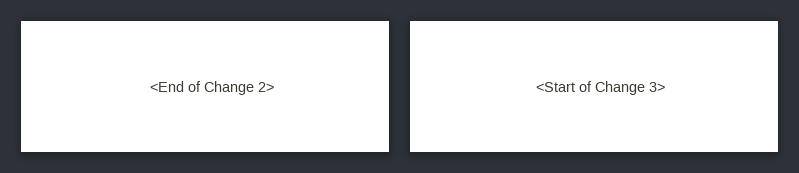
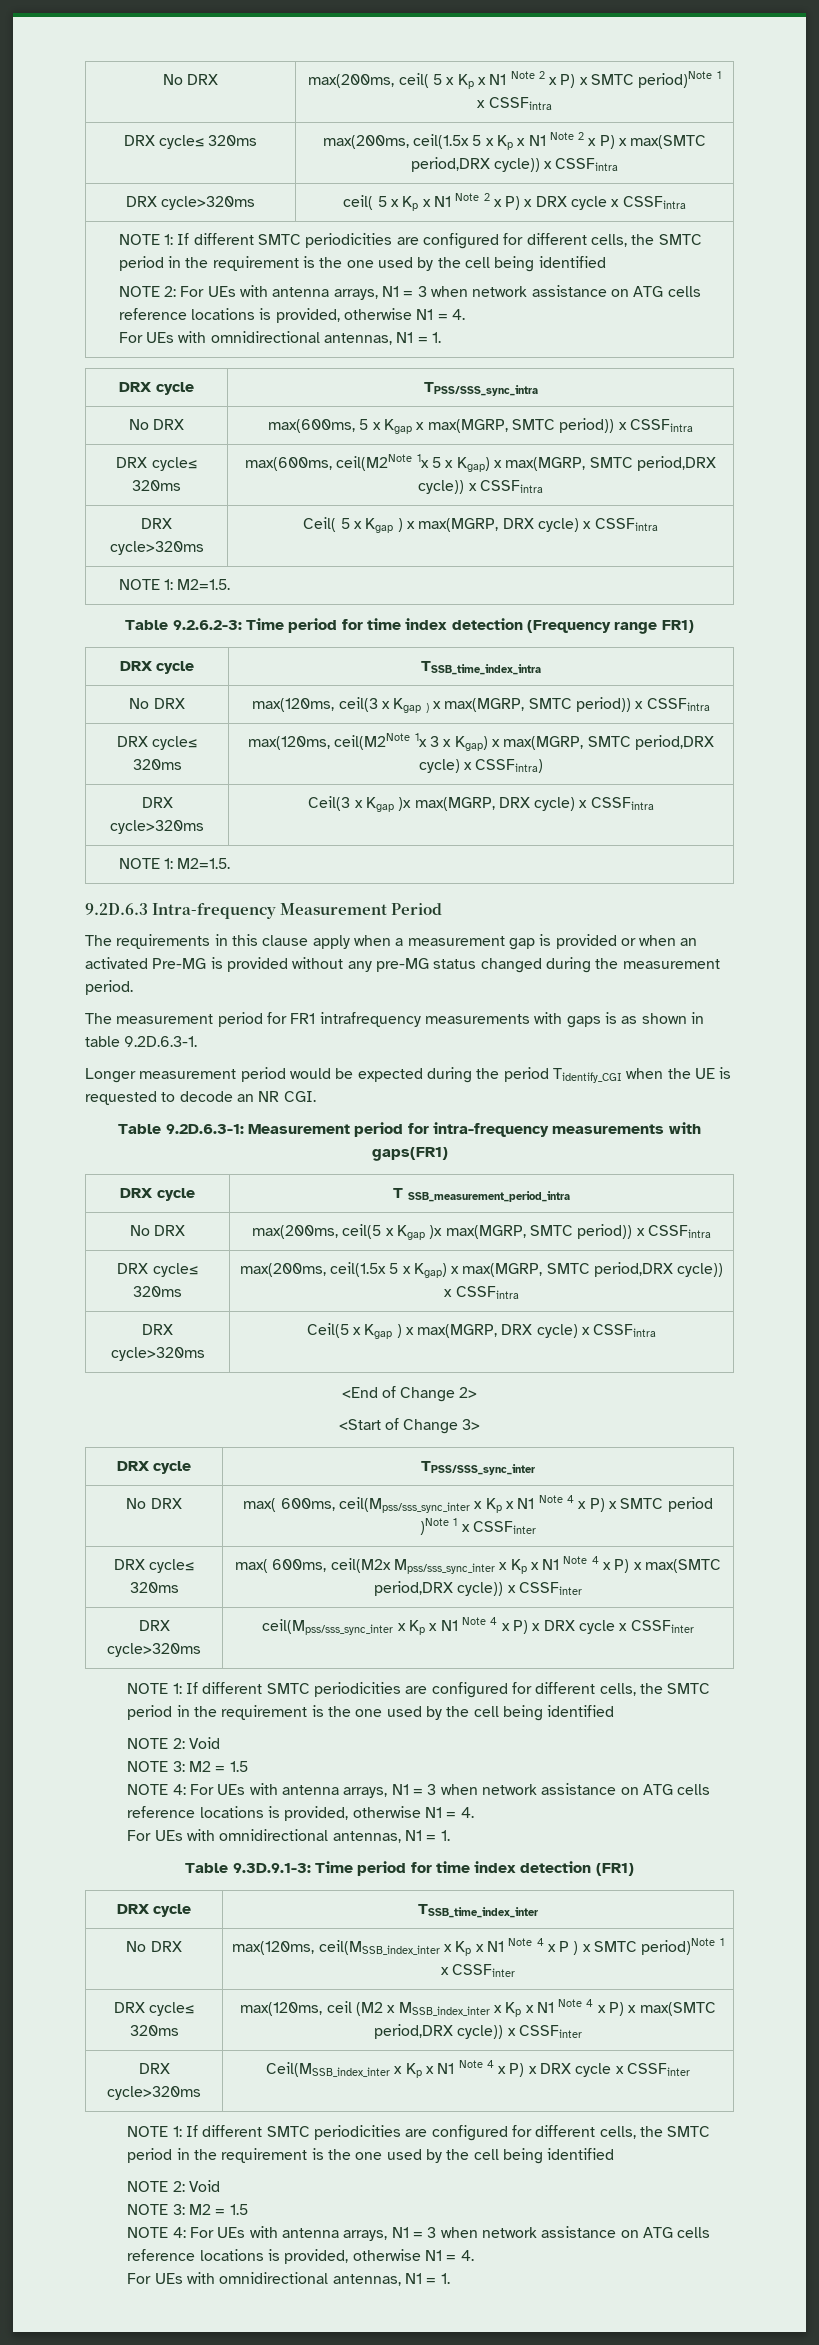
+ No DRX | max(200ms, ceil( 5 x Kp x N1 Note 2 x P) x SMTC period)Note 1 x CSSFintra
+ DRX cycle≤ 320ms | max(200ms, ceil(1.5x 5 x Kp x N1 Note 2 x P) x max(SMTC period,DRX cycle)) x CSSFintra
+ DRX cycle>320ms | ceil( 5 x Kp x N1 Note 2 x P) x DRX cycle x CSSFintra
+ NOTE 1: If different SMTC periodicities are configured for different cells, the SMTC period in the requirement is the one used by the cell being identified
+ NOTE 2: For UEs with antenna arrays, N1 = 3 when network assistance on ATG cells reference locations is provided, otherwise N1 = 4.
+ For UEs with omnidirectional antennas, N1 = 1.
+ DRX cycle | TPSS/SSS_sync_intra
+ No DRX | max(600ms, 5 x Kgap x max(MGRP, SMTC period)) x CSSFintra
+ DRX cycle≤ 320ms | max(600ms, ceil(M2Note 1x 5 x Kgap) x max(MGRP, SMTC period,DRX cycle)) x CSSFintra
+ DRX cycle>320ms | Ceil( 5 x Kgap ) x max(MGRP, DRX cycle) x CSSFintra
+ NOTE 1: M2=1.5.
+ Table 9.2.6.2-3: Time period for time index detection (Frequency range FR1)
+ DRX cycle | TSSB_time_index_intra
+ No DRX | max(120ms, ceil(3 x Kgap ) x max(MGRP, SMTC period)) x CSSFintra
+ DRX cycle≤ 320ms | max(120ms, ceil(M2Note 1x 3 x Kgap) x max(MGRP, SMTC period,DRX cycle) x CSSFintra)
+ DRX cycle>320ms | Ceil(3 x Kgap )x max(MGRP, DRX cycle) x CSSFintra
+ NOTE 1: M2=1.5.
+ 9.2D.6.3 Intra-frequency Measurement Period
+ The requirements in this clause apply when a measurement gap is provided or when an activated Pre-MG is provided without any pre-MG status changed during the measurement period.
+ The measurement period for FR1 intrafrequency measurements with gaps is as shown in table 9.2D.6.3-1.
+ Longer measurement period would be expected during the period Tidentify_CGI when the UE is requested to decode an NR CGI.
+ Table 9.2D.6.3-1: Measurement period for intra-frequency measurements with gaps(FR1)
+ DRX cycle | T SSB_measurement_period_intra
+ No DRX | max(200ms, ceil(5 x Kgap )x max(MGRP, SMTC period)) x CSSFintra
+ DRX cycle≤ 320ms | max(200ms, ceil(1.5x 5 x Kgap) x max(MGRP, SMTC period,DRX cycle)) x CSSFintra
+ DRX cycle>320ms | Ceil(5 x Kgap ) x max(MGRP, DRX cycle) x CSSFintra
+ DRX cycle | TPSS/SSS_sync_inter
+ No DRX | max( 600ms, ceil(Mpss/sss_sync_inter x Kp x N1 Note 4 x P) x SMTC period )Note 1 x CSSFinter
+ DRX cycle≤ 320ms | max( 600ms, ceil(M2x Mpss/sss_sync_inter x Kp x N1 Note 4 x P) x max(SMTC period,DRX cycle)) x CSSFinter
+ DRX cycle>320ms | ceil(Mpss/sss_sync_inter x Kp x N1 Note 4 x P) x DRX cycle x CSSFinter
+ NOTE 1: If different SMTC periodicities are configured for different cells, the SMTC period in the requirement is the one used by the cell being identified
+ NOTE 2: Void
+ NOTE 3: M2 = 1.5
+ NOTE 4: For UEs with antenna arrays, N1 = 3 when network assistance on ATG cells reference locations is provided, otherwise N1 = 4.
+ For UEs with omnidirectional antennas, N1 = 1.
+ Table 9.3D.9.1-3: Time period for time index detection (FR1)
+ DRX cycle | TSSB_time_index_inter
+ No DRX | max(120ms, ceil(MSSB_index_inter x Kp x N1 Note 4 x P ) x SMTC period)Note 1 x CSSFinter
+ DRX cycle≤ 320ms | max(120ms, ceil (M2 x MSSB_index_inter x Kp x N1 Note 4 x P) x max(SMTC period,DRX cycle)) x CSSFinter
+ DRX cycle>320ms | Ceil(MSSB_index_inter x Kp x N1 Note 4 x P) x DRX cycle x CSSFinter
+ NOTE 1: If different SMTC periodicities are configured for different cells, the SMTC period in the requirement is the one used by the cell being identified
+ NOTE 2: Void
+ NOTE 3: M2 = 1.5
+ NOTE 4: For UEs with antenna arrays, N1 = 3 when network assistance on ATG cells reference locations is provided, otherwise N1 = 4.
+ For UEs with omnidirectional antennas, N1 = 1.

